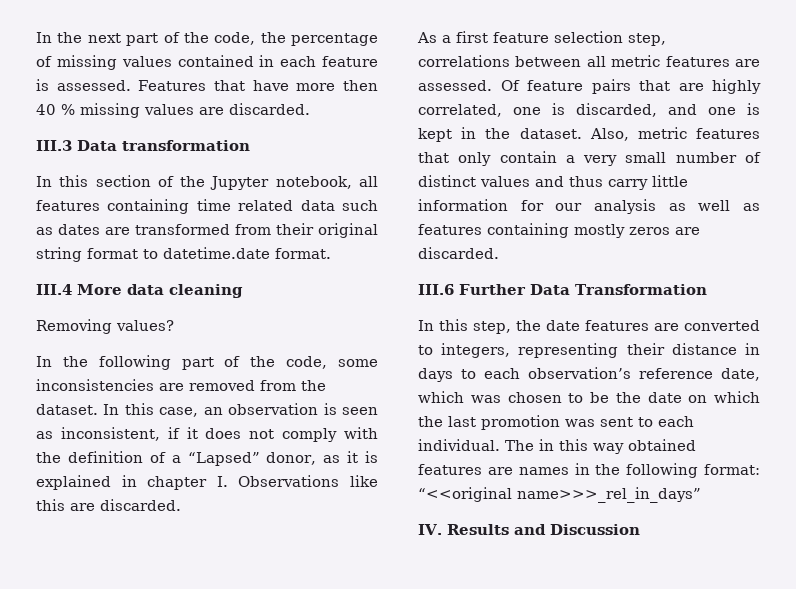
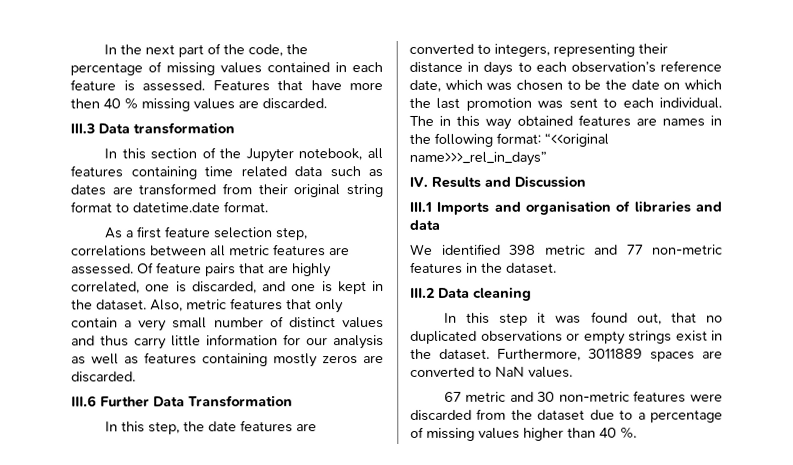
- III.4 More data cleaning
- Removing values?
- In the following part of the code, some inconsistencies are removed from the dataset. In this case, an observation is seen as inconsistent, if it does not comply with the definition of a “Lapsed” donor, as it is explained in chapter I. Observations like this are discarded.
+ III.1 Imports and organisation of libraries and data
+ We identified 398 metric and 77 non-metric features in the dataset.
+ III.2 Data cleaning
+ In this step it was found out, that no duplicated observations or empty strings exist in the dataset. Furthermore, 3011889 spaces are converted to NaN values.
+ 67 metric and 30 non-metric features were discarded from the dataset due to a percentage of missing values higher than 40 %.

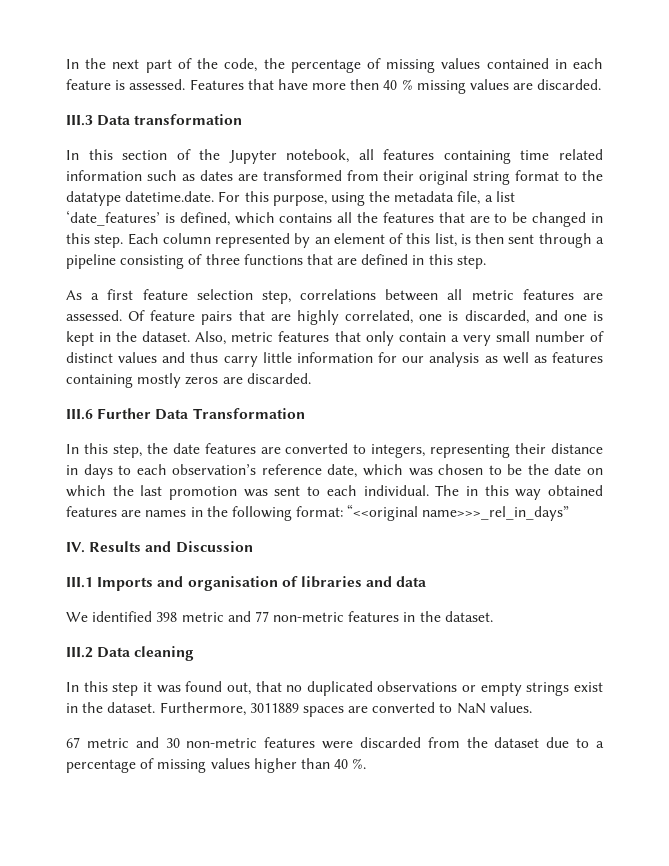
- In this section of the Jupyter notebook, all features containing time related data such as dates are transformed from their original string format to datetime.date format.
+ In this section of the Jupyter notebook, all features containing time related information such as dates are transformed from their original string format to the datatype datetime.date. For this purpose, using the metadata file, a list ‘date_features’ is defined, which contains all the features that are to be changed in this step. Each column represented by an element of this list, is then sent through a pipeline consisting of three functions that are defined in this step.

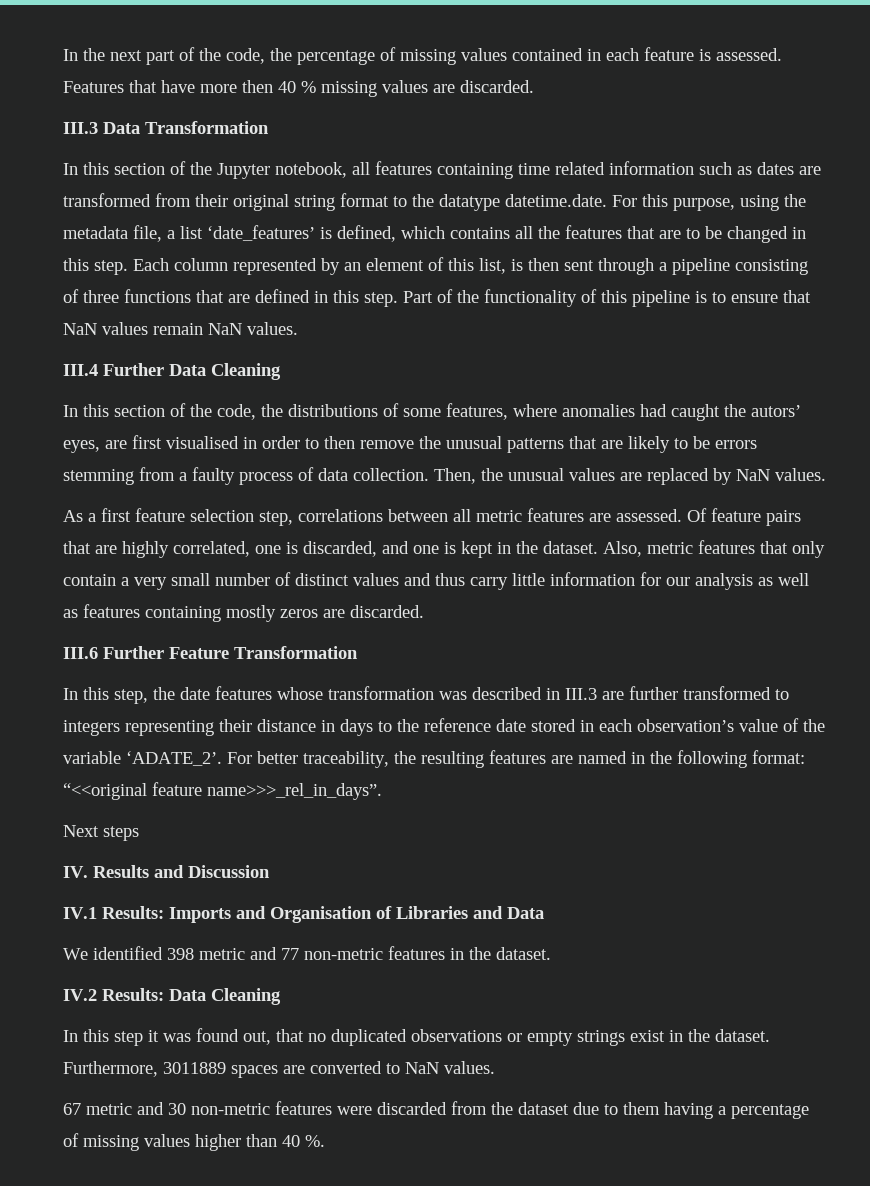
- III.3 Data transformation
+ III.3 Data Transformation
+ Part of the functionality of this pipeline is to ensure that NaN values remain NaN values.
+ III.4 Further Data Cleaning
+ In this section of the code, the distributions of some features, where anomalies had caught the autors’ eyes, are first visualised in order to then remove the unusual patterns that are likely to be errors stemming from a faulty process of data collection. Then, the unusual values are replaced by NaN values.
- III.6 Further Data Transformation
+ III.6 Further Feature Transformation
- In this step, the date features are converted to integers, representing their distance in days to each observation’s reference date, which was chosen to be the date on which the last promotion was sent to each individual. The in this way obtained features are names in the following format: “<<original name>>>_rel_in_days”
+ In this step, the date features whose transformation was described in III.3 are further transformed to integers representing their distance in days to the reference date stored in each observation’s value of the variable ‘ADATE_2’. For better traceability, the resulting features are named in the following format: “<<original feature name>>>_rel_in_days”.
+ Next steps
- III.1 Imports and organisation of libraries and data
+ IV.1 Results: Imports and Organisation of Libraries and Data
- III.2 Data cleaning
+ IV.2 Results: Data Cleaning
- 67 metric and 30 non-metric features were discarded from the dataset due to a percentage of missing values higher than 40 %.
+ 67 metric and 30 non-metric features were discarded from the dataset due to them having a percentage of missing values higher than 40 %.

